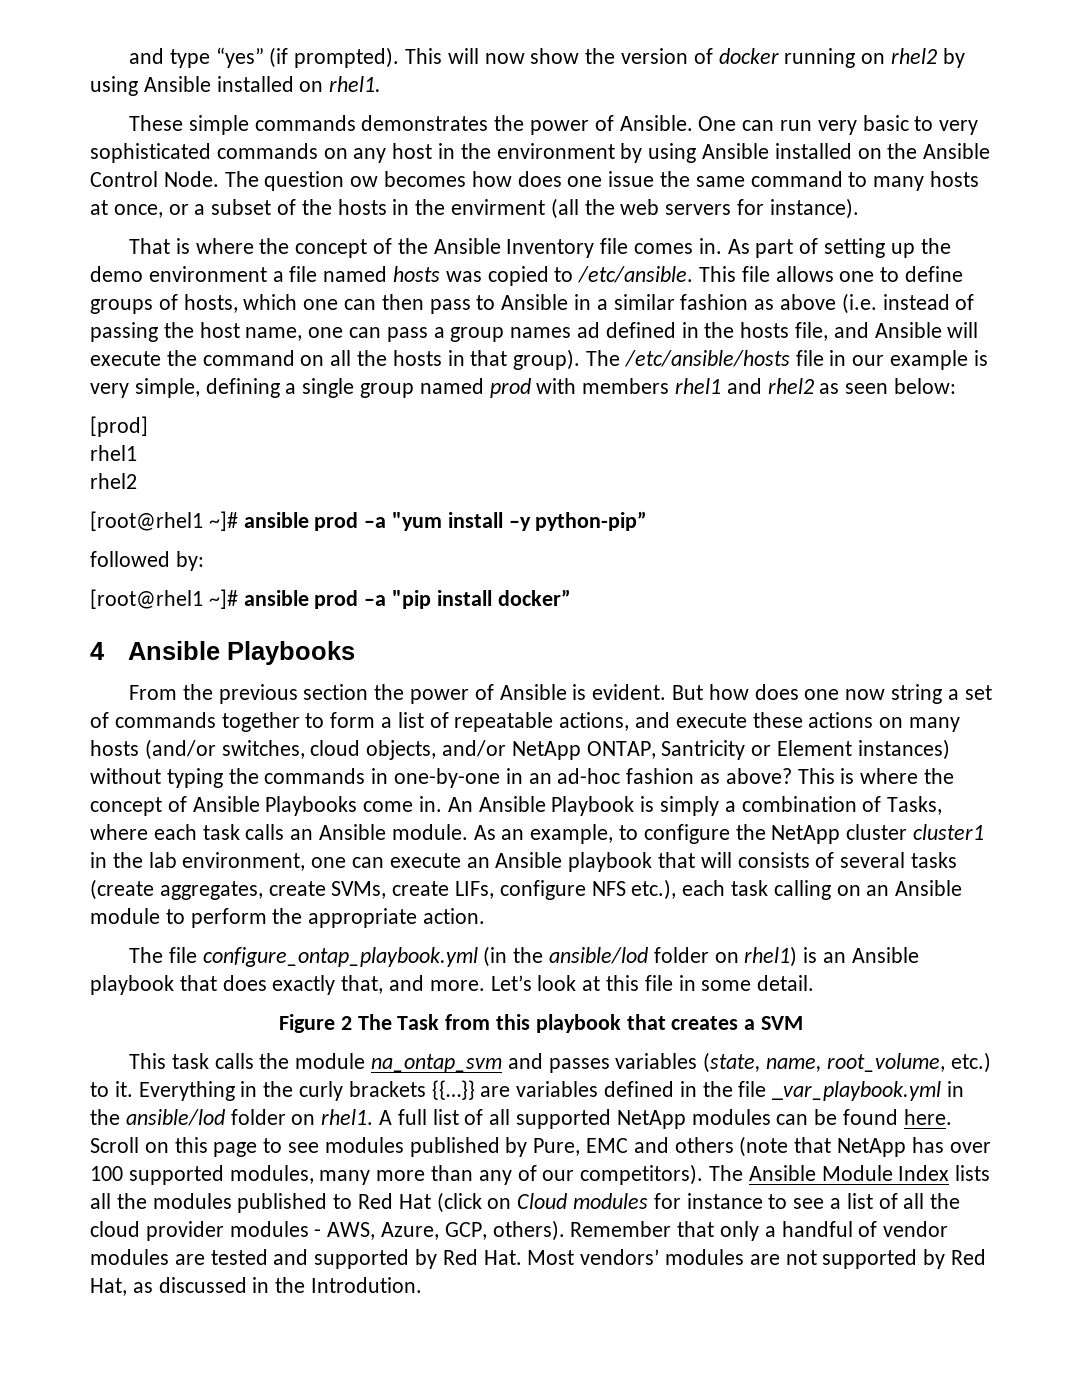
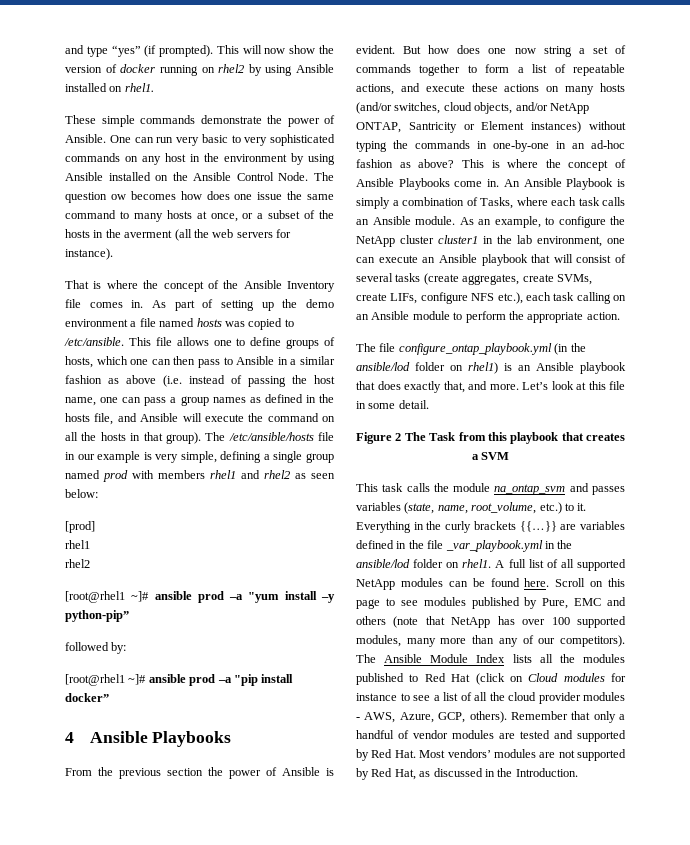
- These simple commands demonstrates the power of Ansible.
+ These simple commands demonstrate the power of Ansible.
- The question ow becomes how does one issue the same command to many hosts at once, or a subset of the hosts in the envirment (all the web servers for instance).
+ The question ow becomes how does one issue the same command to many hosts at once, or a subset of the hosts in the averment (all the web servers for instance).
- This file allows one to define groups of hosts, which one can then pass to Ansible in a similar fashion as above (i.e. instead of passing the host name, one can pass a group names ad defined in the hosts file, and Ansible will execute the command on all the hosts in that group).
+ This file allows one to define groups of hosts, which one can then pass to Ansible in a similar fashion as above (i.e. instead of passing the host name, one can pass a group names as defined in the hosts file, and Ansible will execute the command on all the hosts in that group).
- As an example, to configure the NetApp cluster cluster1 in the lab environment, one can execute an Ansible playbook that will consists of several tasks (create aggregates, create SVMs, create LIFs, configure NFS etc.), each task calling on an Ansible module to perform the appropriate action.
+ As an example, to configure the NetApp cluster cluster1 in the lab environment, one can execute an Ansible playbook that will consist of several tasks (create aggregates, create SVMs, create LIFs, configure NFS etc.), each task calling on an Ansible module to perform the appropriate action.
- Remember that only a handful of vendor modules are tested and supported by Red Hat. Most vendors’ modules are not supported by Red Hat, as discussed in the Introdution.
+ Remember that only a handful of vendor modules are tested and supported by Red Hat. Most vendors’ modules are not supported by Red Hat, as discussed in the Introduction.

